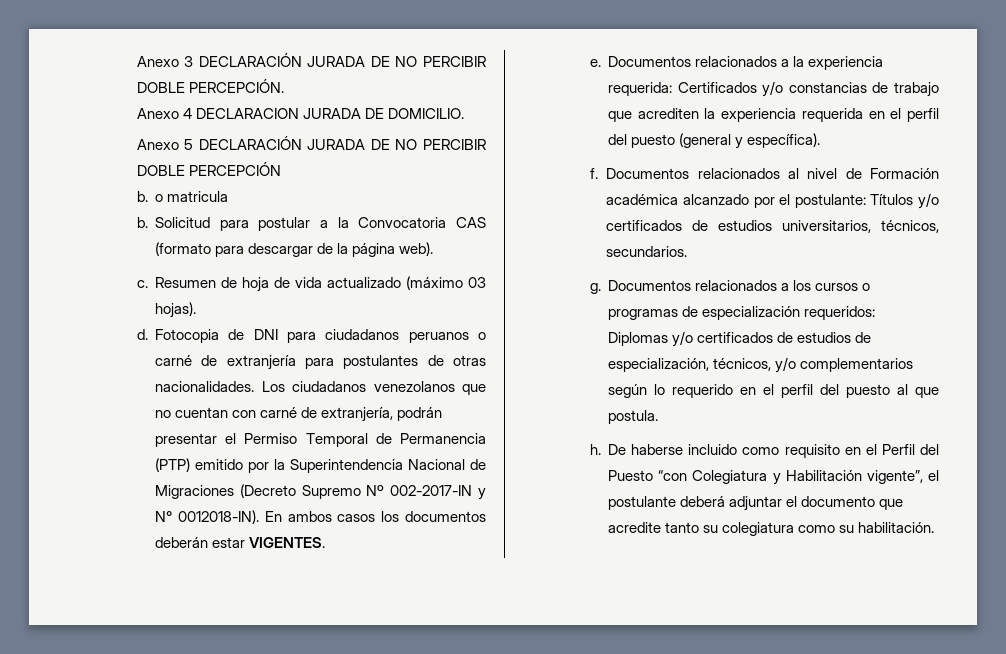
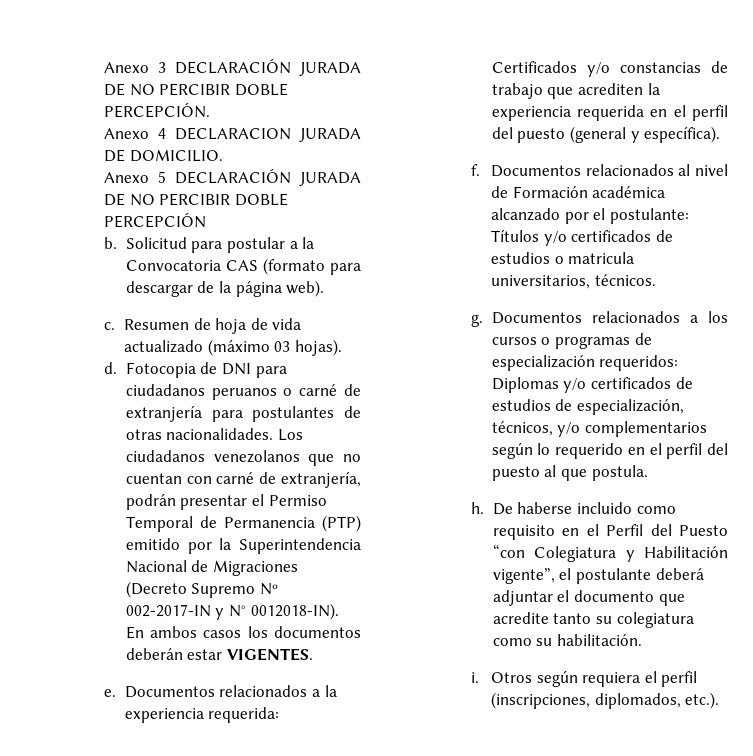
- b. o matricula
- Documentos relacionados al nivel de Formación académica alcanzado por el postulante: Títulos y/o certificados de estudios universitarios, técnicos, secundarios.
+ Documentos relacionados al nivel de Formación académica alcanzado por el postulante: Títulos y/o certificados de estudios o matricula universitarios, técnicos.
+ i. Otros según requiera el perfil (inscripciones, diplomados, etc.).

